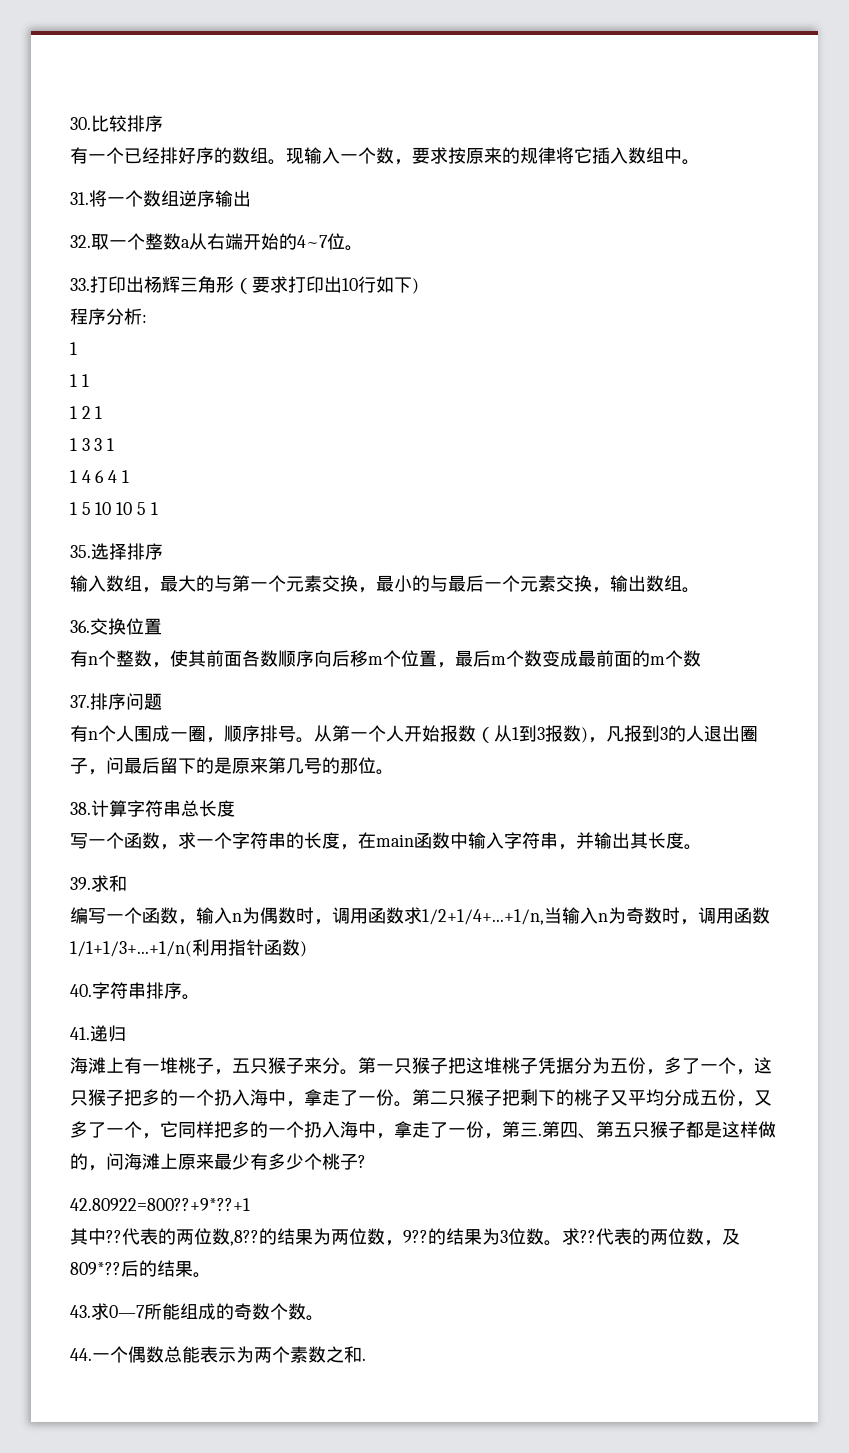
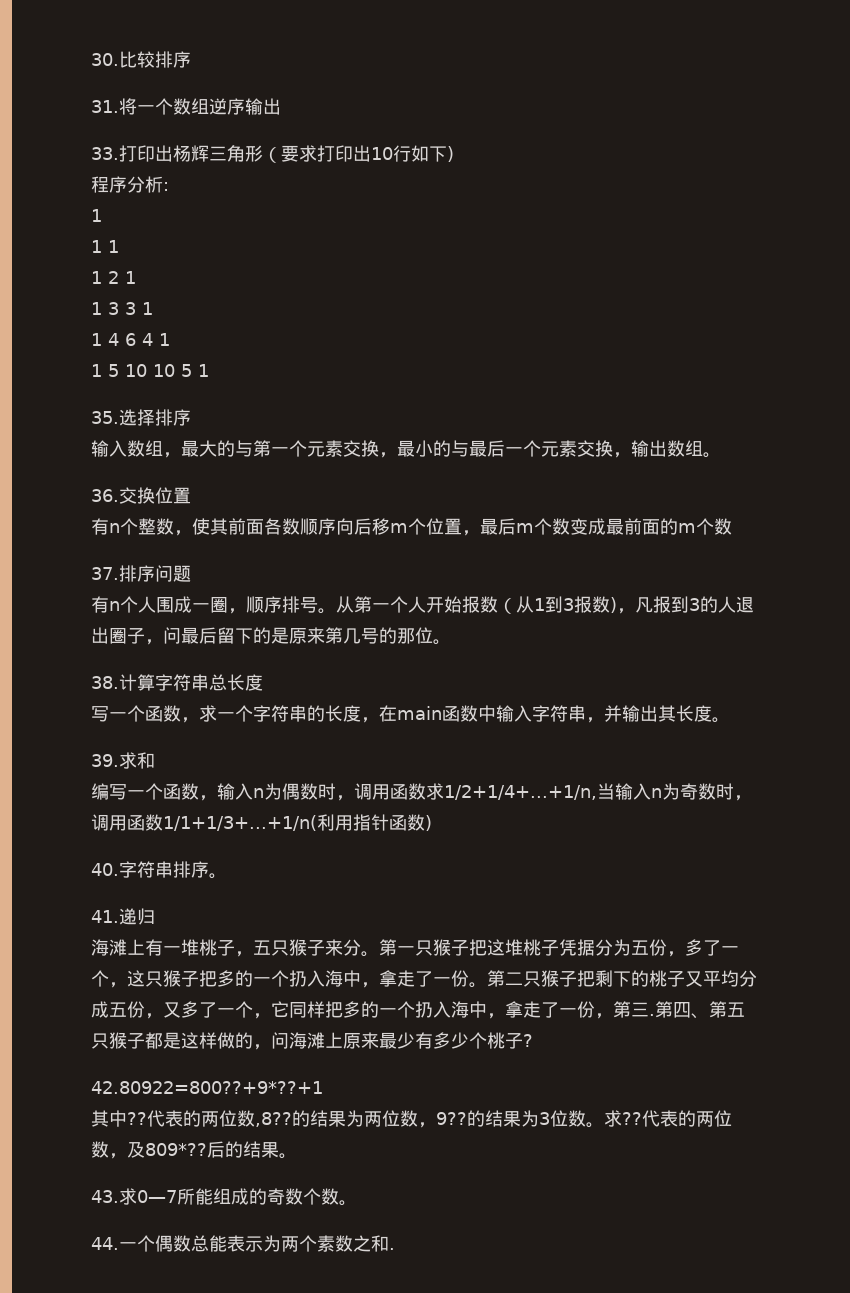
- 有一个已经排好序的数组。现输入一个数，要求按原来的规律将它插入数组中。
- 32.取一个整数a从右端开始的4~7位。

